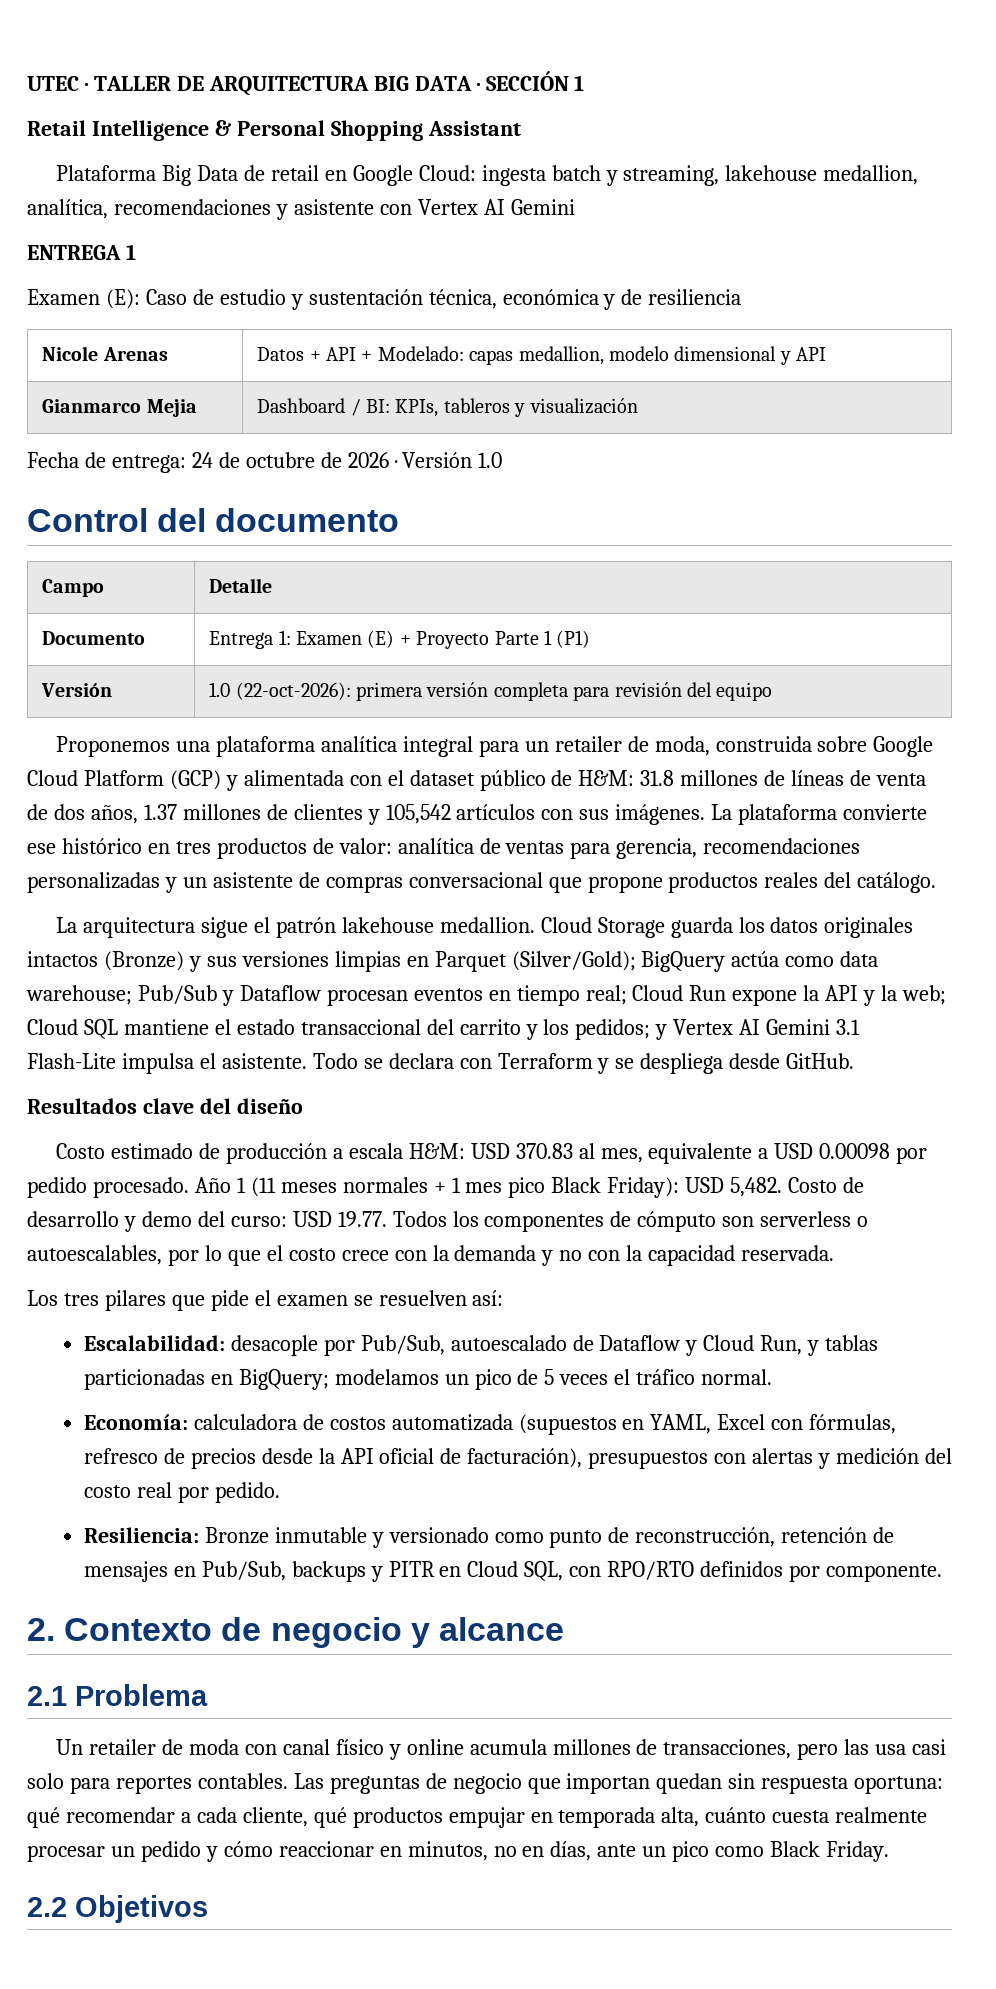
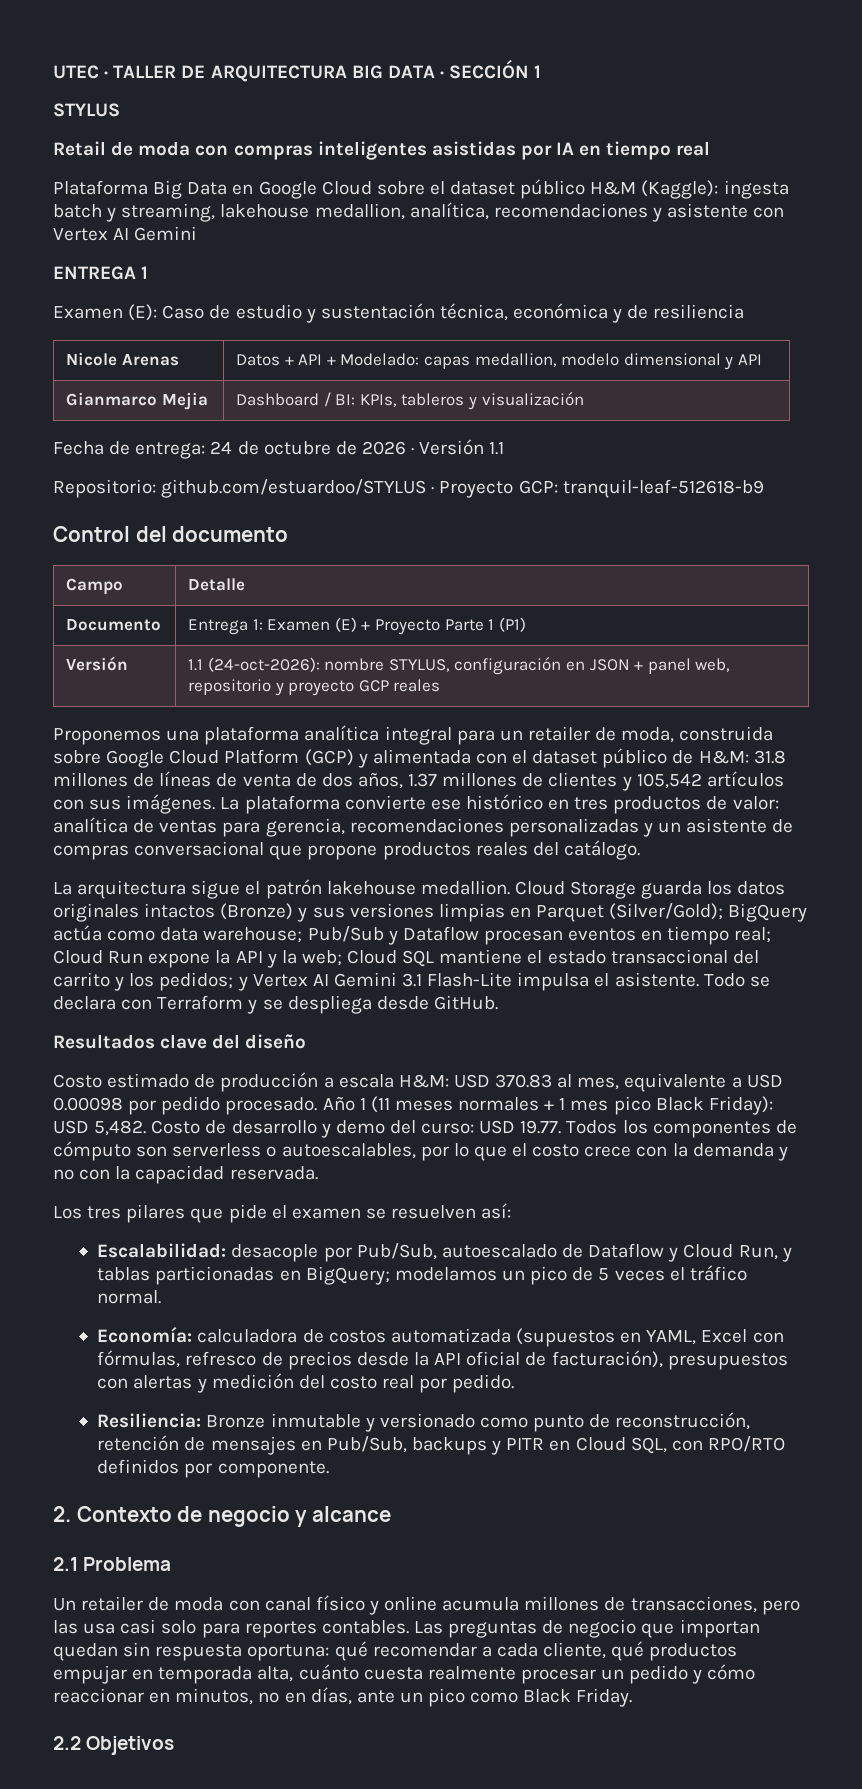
+ STYLUS
- Retail Intelligence & Personal Shopping Assistant
- Plataforma Big Data de retail en Google Cloud: ingesta batch y streaming, lakehouse medallion, analítica, recomendaciones y asistente con Vertex AI Gemini
+ Retail de moda con compras inteligentes asistidas por IA en tiempo real
+ Plataforma Big Data en Google Cloud sobre el dataset público H&M (Kaggle): ingesta batch y streaming, lakehouse medallion, analítica, recomendaciones y asistente con Vertex AI Gemini
- Fecha de entrega: 24 de octubre de 2026 · Versión 1.0
+ Fecha de entrega: 24 de octubre de 2026 · Versión 1.1
+ Repositorio: github.com/estuardoo/STYLUS · Proyecto GCP: tranquil-leaf-512618-b9
- Versión | 1.0 (22-oct-2026): primera versión completa para revisión del equipo
+ Versión | 1.1 (24-oct-2026): nombre STYLUS, configuración en JSON + panel web, repositorio y proyecto GCP reales

